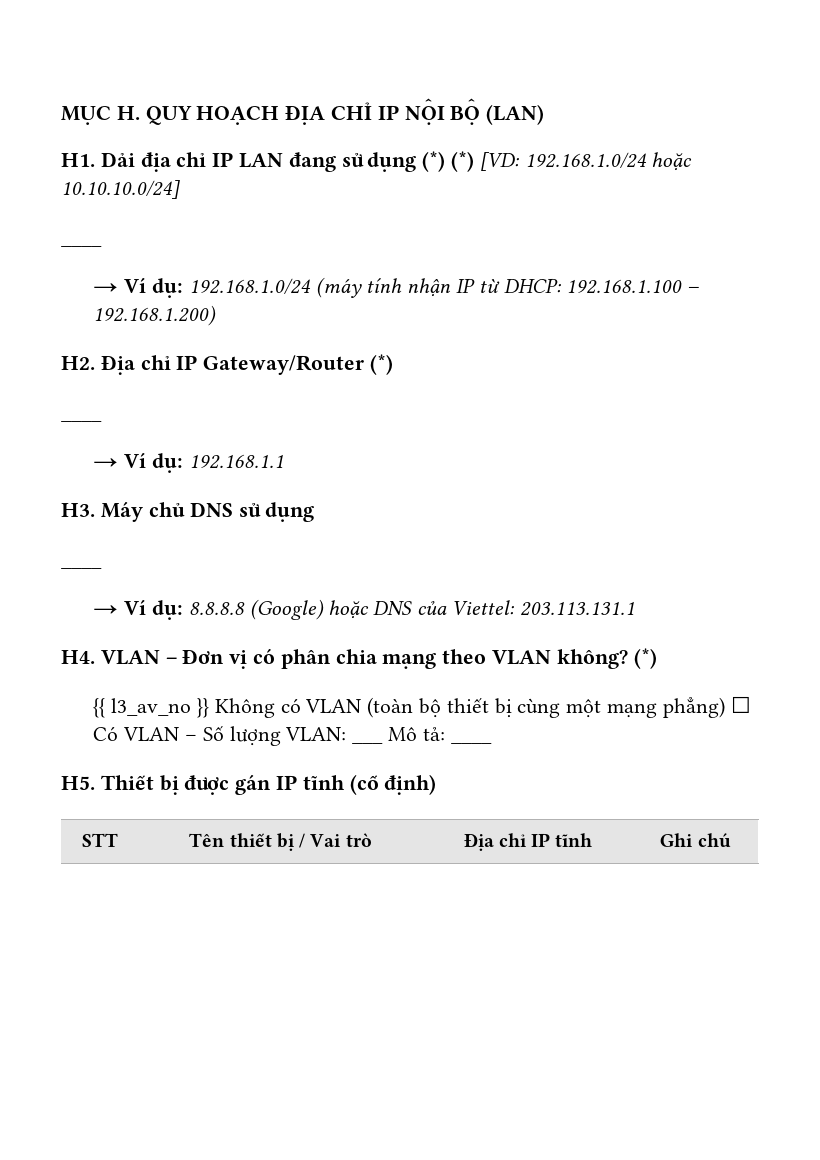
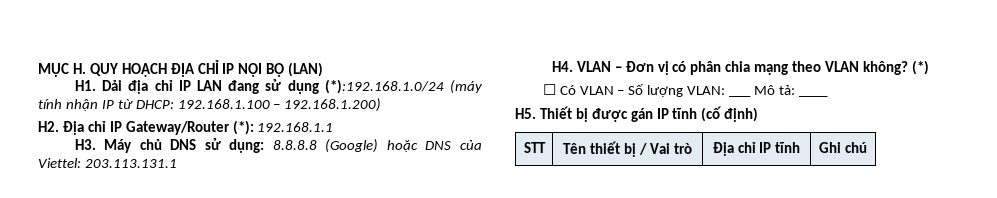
- H1. Dải địa chỉ IP LAN đang sử dụng (*) (*) [VD: 192.168.1.0/24 hoặc 10.10.10.0/24]
- ____
- → Ví dụ: 192.168.1.0/24 (máy tính nhận IP từ DHCP: 192.168.1.100 – 192.168.1.200)
+ H1. Dải địa chỉ IP LAN đang sử dụng (*):192.168.1.0/24 (máy tính nhận IP từ DHCP: 192.168.1.100 – 192.168.1.200)
- H2. Địa chỉ IP Gateway/Router (*)
- ____
- → Ví dụ: 192.168.1.1
+ H2. Địa chỉ IP Gateway/Router (*): 192.168.1.1
- H3. Máy chủ DNS sử dụng
- ____
- → Ví dụ: 8.8.8.8 (Google) hoặc DNS của Viettel: 203.113.131.1
+ H3. Máy chủ DNS sử dụng: 8.8.8.8 (Google) hoặc DNS của Viettel: 203.113.131.1
- {{ l3_av_no }} Không có VLAN (toàn bộ thiết bị cùng một mạng phẳng) ☐ Có VLAN – Số lượng VLAN: ___ Mô tả: ____
+ ☐ Có VLAN – Số lượng VLAN: ___ Mô tả: ____

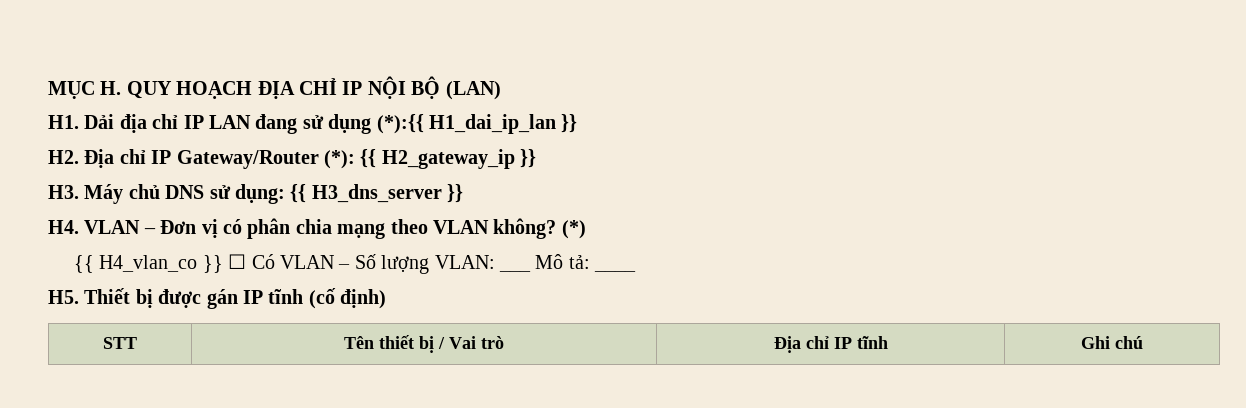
- H1. Dải địa chỉ IP LAN đang sử dụng (*):192.168.1.0/24 (máy tính nhận IP từ DHCP: 192.168.1.100 – 192.168.1.200)
+ H1. Dải địa chỉ IP LAN đang sử dụng (*):{{ H1_dai_ip_lan }}
- H2. Địa chỉ IP Gateway/Router (*): 192.168.1.1
+ H2. Địa chỉ IP Gateway/Router (*): {{ H2_gateway_ip }}
- H3. Máy chủ DNS sử dụng: 8.8.8.8 (Google) hoặc DNS của Viettel: 203.113.131.1
+ H3. Máy chủ DNS sử dụng: {{ H3_dns_server }}
- ☐ Có VLAN – Số lượng VLAN: ___ Mô tả: ____
+ {{ H4_vlan_co }} ☐ Có VLAN – Số lượng VLAN: ___ Mô tả: ____

